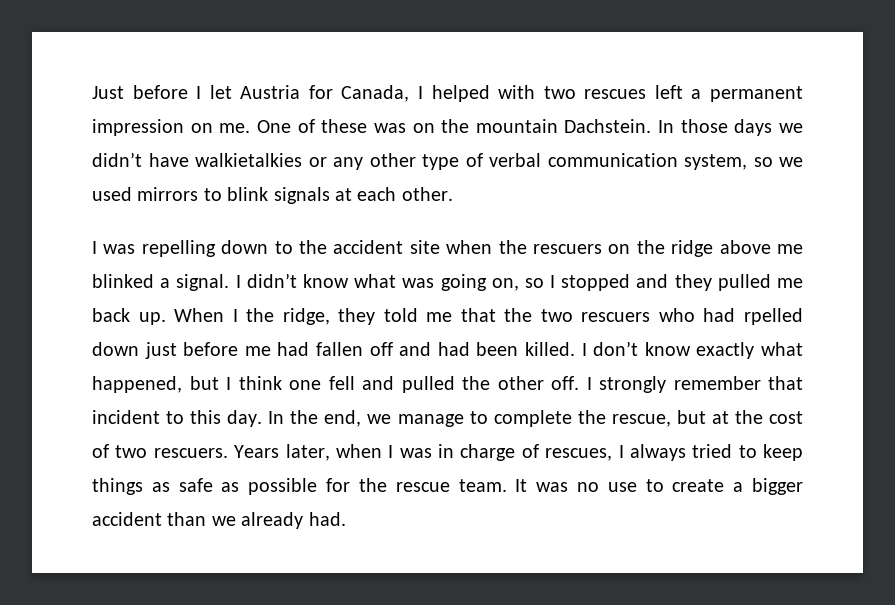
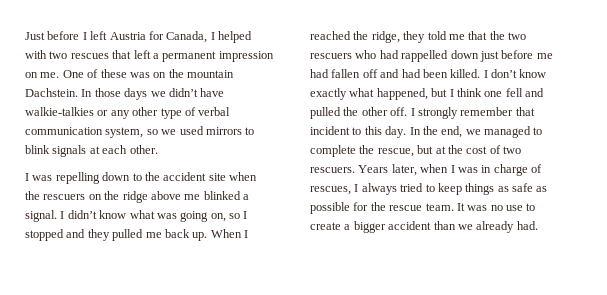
- Just before I let Austria for Canada, I helped with two rescues left a permanent impression on me.
+ Just before I left Austria for Canada, I helped with two rescues that left a permanent impression on me.
- In those days we didn’t have walkietalkies or any other type of verbal communication system, so we used mirrors to blink signals at each other.
+ In those days we didn’t have walkie-talkies or any other type of verbal communication system, so we used mirrors to blink signals at each other.
- When I the ridge, they told me that the two rescuers who had rpelled down just before me had fallen off and had been killed.
+ When I reached the ridge, they told me that the two rescuers who had rappelled down just before me had fallen off and had been killed.
- In the end, we manage to complete the rescue, but at the cost of two rescuers.
+ In the end, we managed to complete the rescue, but at the cost of two rescuers.

